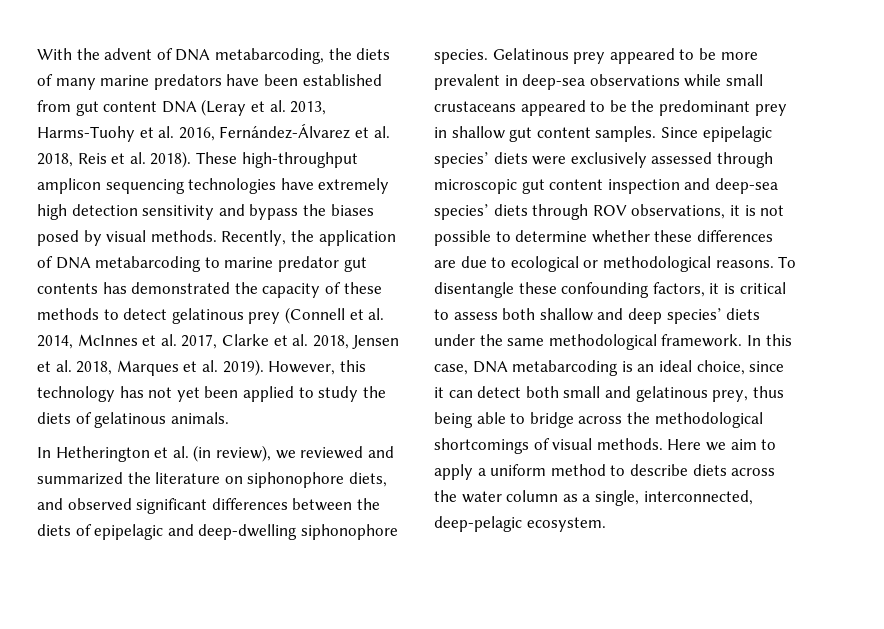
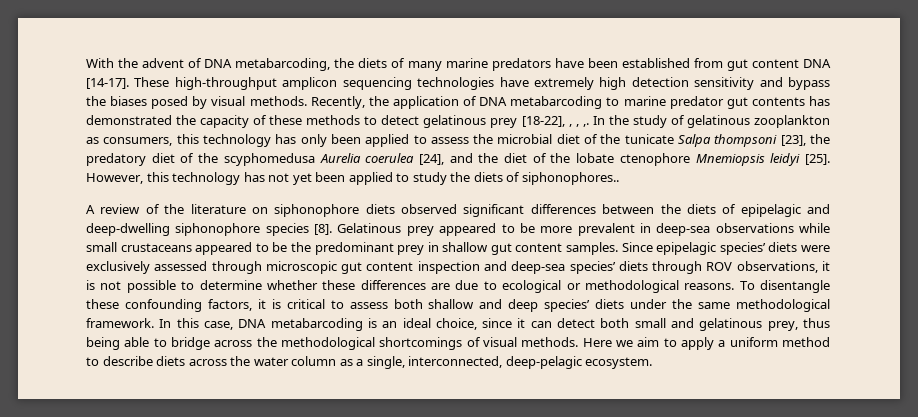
- With the advent of DNA metabarcoding, the diets of many marine predators have been established from gut content DNA (Leray et al. 2013, Harms-Tuohy et al. 2016, Fernández-Álvarez et al. 2018, Reis et al. 2018).
+ With the advent of DNA metabarcoding, the diets of many marine predators have been established from gut content DNA [14-17].
- Recently, the application of DNA metabarcoding to marine predator gut contents has demonstrated the capacity of these methods to detect gelatinous prey (Connell et al. 2014, McInnes et al. 2017, Clarke et al. 2018, Jensen et al. 2018, Marques et al. 2019).
+ Recently, the application of DNA metabarcoding to marine predator gut contents has demonstrated the capacity of these methods to detect gelatinous prey [18-22], , , ,. In the study of gelatinous zooplankton as consumers, this technology has only been applied to assess the microbial diet of the tunicate Salpa thompsoni [23], the predatory diet of the scyphomedusa Aurelia coerulea [24], and the diet of the lobate ctenophore Mnemiopsis leidyi [25].
- However, this technology has not yet been applied to study the diets of gelatinous animals.
- In Hetherington et al. (in review), we reviewed and summarized the literature on siphonophore diets, and observed significant differences between the diets of epipelagic and deep-dwelling siphonophore species.
+ However, this technology has not yet been applied to study the diets of siphonophores..
+ A review of the literature on siphonophore diets observed significant differences between the diets of epipelagic and deep-dwelling siphonophore species [8].

